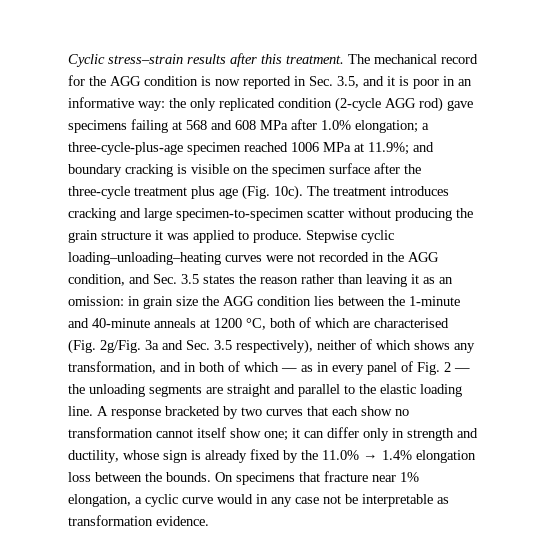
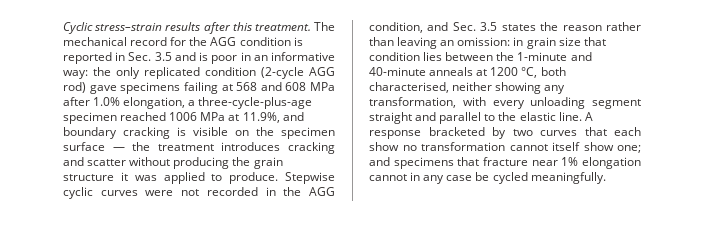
- The mechanical record for the AGG condition is now reported in Sec. 3.5, and it is poor in an informative way:
+ The mechanical record for the AGG condition is reported in Sec. 3.5 and is poor in an informative way:
- the only replicated condition (2-cycle AGG rod) gave specimens failing at 568 and 608 MPa after 1.0% elongation; a three-cycle-plus-age specimen reached 1006 MPa at 11.9%; and boundary cracking is visible on the specimen surface after the three-cycle treatment plus age (Fig. 10c). The treatment introduces cracking and large specimen-to-specimen scatter without producing the grain structure it was applied to produce.
+ the only replicated condition (2-cycle AGG rod) gave specimens failing at 568 and 608 MPa after 1.0% elongation, a three-cycle-plus-age specimen reached 1006 MPa at 11.9%, and boundary cracking is visible on the specimen surface — the treatment introduces cracking and scatter without producing the grain structure it was applied to produce.
- Stepwise cyclic loading–unloading–heating curves were not recorded in the AGG condition, and Sec. 3.5 states the reason rather than leaving it as an omission: in grain size the AGG condition lies between the 1-minute and 40-minute anneals at 1200 °C, both of which are characterised (Fig. 2g/Fig. 3a and Sec. 3.5 respectively), neither of which shows any transformation, and in both of which — as in every panel of Fig. 2 — the unloading segments are straight and parallel to the elastic loading line.
+ Stepwise cyclic curves were not recorded in the AGG condition, and Sec. 3.5 states the reason rather than leaving an omission: in grain size that condition lies between the 1-minute and 40-minute anneals at 1200 °C, both characterised, neither showing any transformation, with every unloading segment straight and parallel to the elastic line.
- A response bracketed by two curves that each show no transformation cannot itself show one; it can differ only in strength and ductility, whose sign is already fixed by the 11.0% → 1.4% elongation loss between the bounds. On specimens that fracture near 1% elongation, a cyclic curve would in any case not be interpretable as transformation evidence.
+ A response bracketed by two curves that each show no transformation cannot itself show one; and specimens that fracture near 1% elongation cannot in any case be cycled meaningfully.

